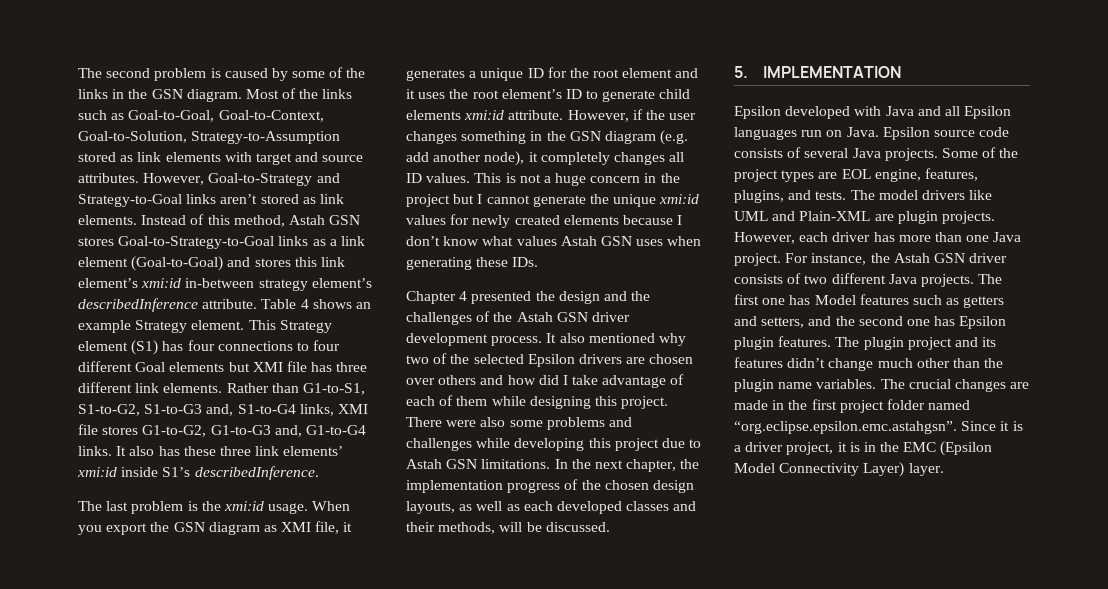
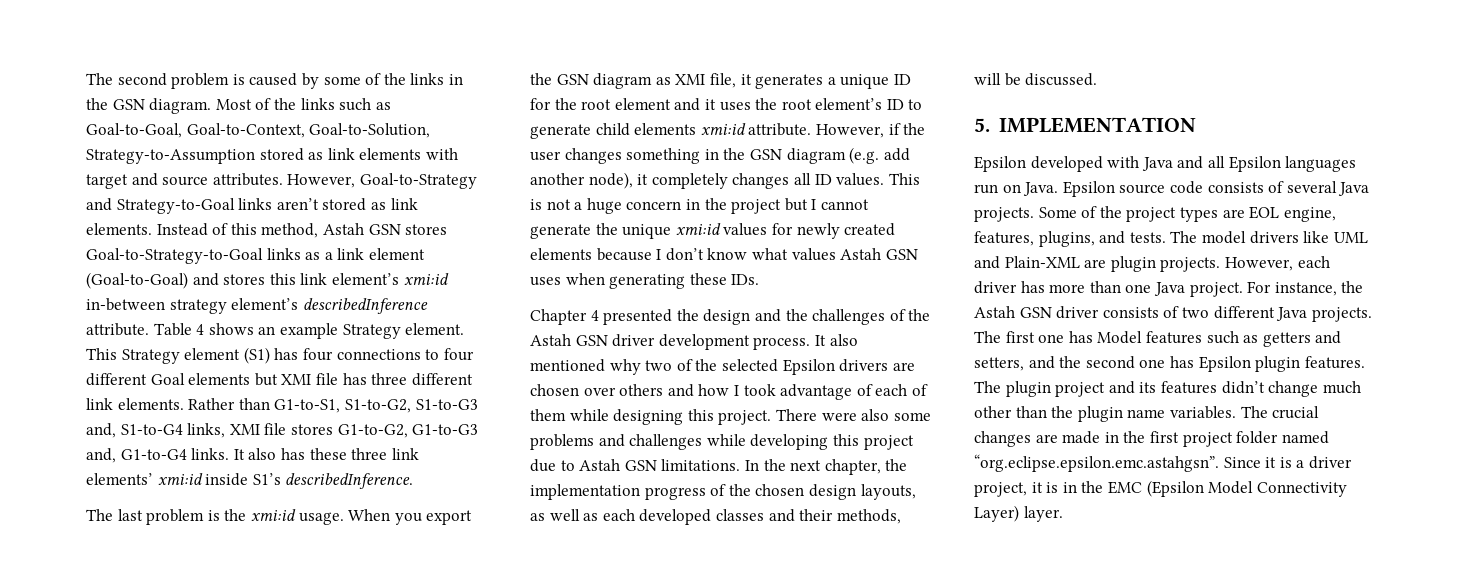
- It also mentioned why two of the selected Epsilon drivers are chosen over others and how did I take advantage of each of them while designing this project.
+ It also mentioned why two of the selected Epsilon drivers are chosen over others and how I took advantage of each of them while designing this project.

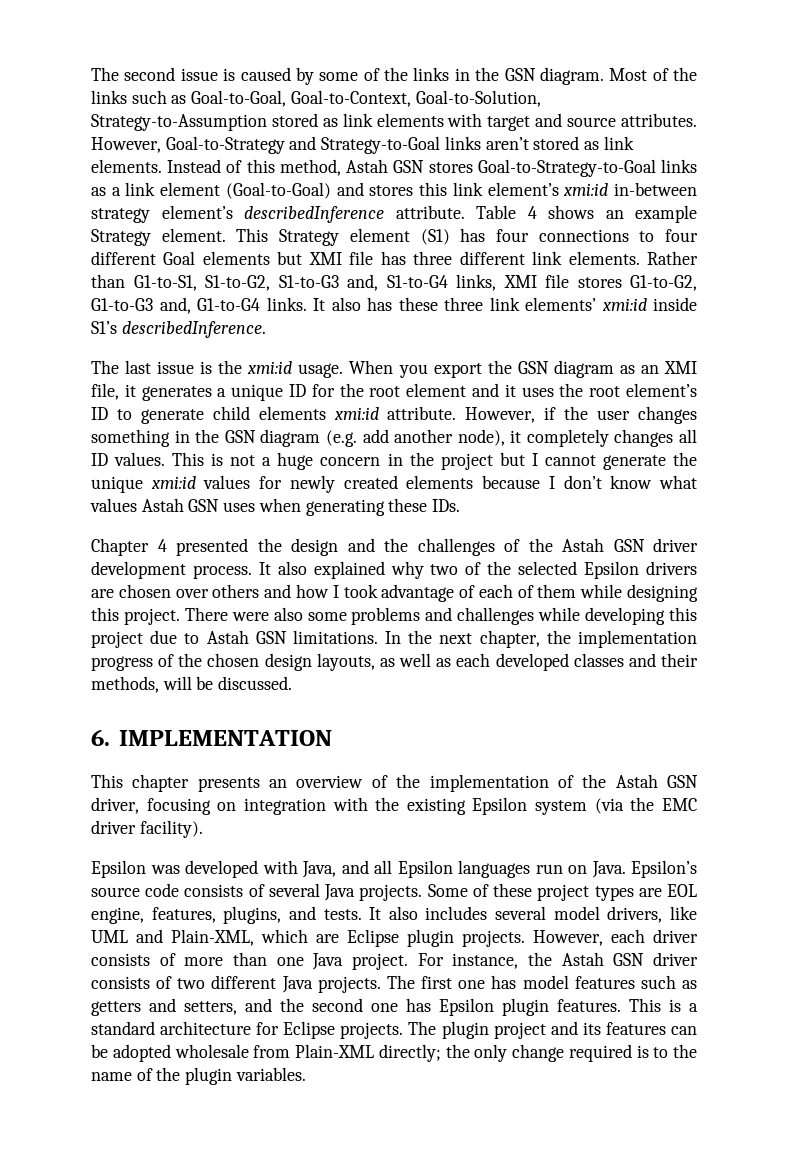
- The second problem is caused by some of the links in the GSN diagram.
+ The second issue is caused by some of the links in the GSN diagram.
- The last problem is the xmi:id usage.
+ The last issue is the xmi:id usage.
- When you export the GSN diagram as XMI file, it generates a unique ID for the root element and it uses the root element’s ID to generate child elements xmi:id attribute.
+ When you export the GSN diagram as an XMI file, it generates a unique ID for the root element and it uses the root element’s ID to generate child elements xmi:id attribute.
- It also mentioned why two of the selected Epsilon drivers are chosen over others and how I took advantage of each of them while designing this project.
+ It also explained why two of the selected Epsilon drivers are chosen over others and how I took advantage of each of them while designing this project.
- 5. IMPLEMENTATION
+ 6. IMPLEMENTATION
- Epsilon developed with Java and all Epsilon languages run on Java.
+ This chapter presents an overview of the implementation of the Astah GSN driver, focusing on integration with the existing Epsilon system (via the EMC driver facility).
+ Epsilon was developed with Java, and all Epsilon languages run on Java.
- Epsilon source code consists of several Java projects.
+ Epsilon’s source code consists of several Java projects.
- Some of the project types are EOL engine, features, plugins, and tests.
+ Some of these project types are EOL engine, features, plugins, and tests.
- The model drivers like UML and Plain-XML are plugin projects.
+ It also includes several model drivers, like UML and Plain-XML, which are Eclipse plugin projects.
- However, each driver has more than one Java project.
+ However, each driver consists of more than one Java project.
- The first one has Model features such as getters and setters, and the second one has Epsilon plugin features.
+ The first one has model features such as getters and setters, and the second one has Epsilon plugin features.
+ This is a standard architecture for Eclipse projects.
- The plugin project and its features didn’t change much other than the plugin name variables. The crucial changes are made in the first project folder named “org.eclipse.epsilon.emc.astahgsn”. Since it is a driver project, it is in the EMC (Epsilon Model Connectivity Layer) layer.
+ The plugin project and its features can be adopted wholesale from Plain-XML directly; the only change required is to the name of the plugin variables.

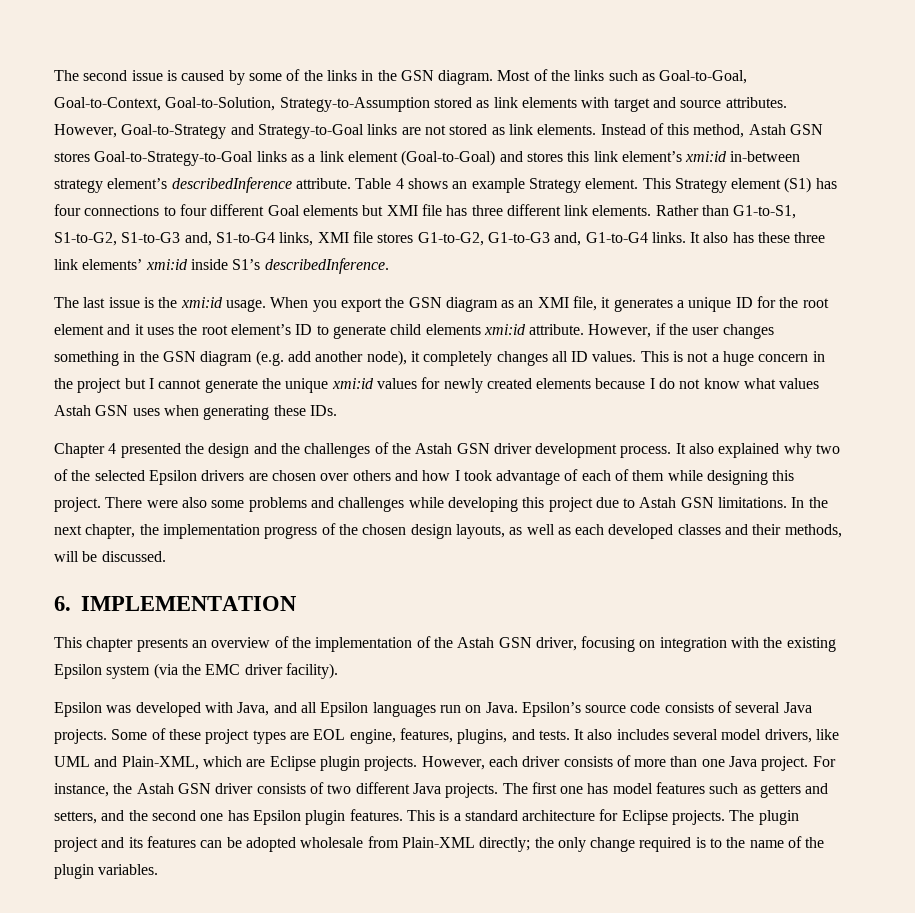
- However, Goal-to-Strategy and Strategy-to-Goal links aren’t stored as link elements.
+ However, Goal-to-Strategy and Strategy-to-Goal links are not stored as link elements.
- This is not a huge concern in the project but I cannot generate the unique xmi:id values for newly created elements because I don’t know what values Astah GSN uses when generating these IDs.
+ This is not a huge concern in the project but I cannot generate the unique xmi:id values for newly created elements because I do not know what values Astah GSN uses when generating these IDs.

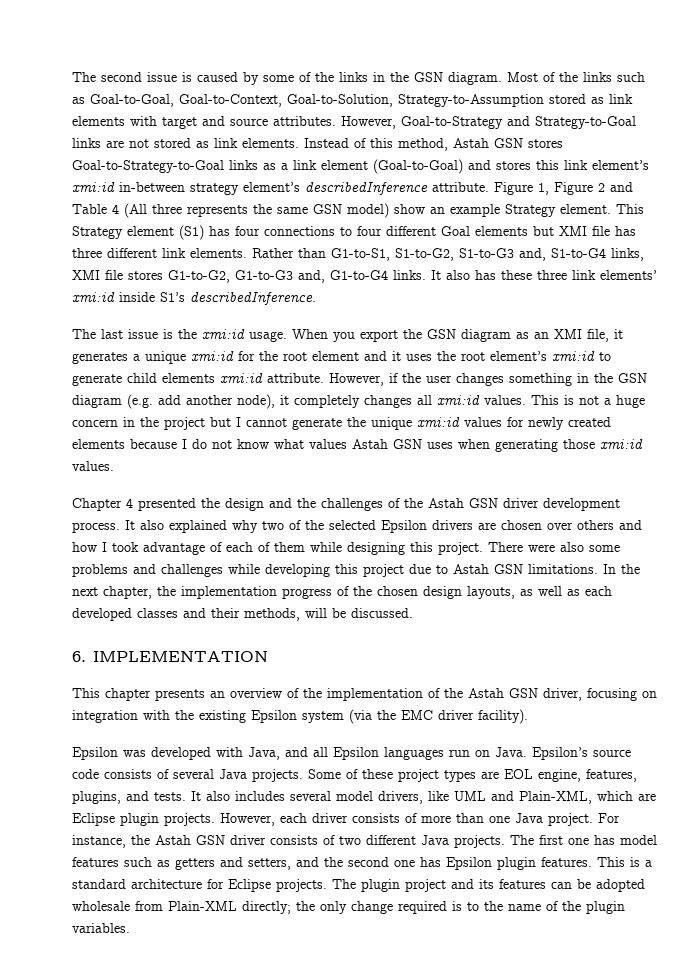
- Table 4 shows an example Strategy element.
+ Figure 1, Figure 2 and Table 4 (All three represents the same GSN model) show an example Strategy element.
- When you export the GSN diagram as an XMI file, it generates a unique ID for the root element and it uses the root element’s ID to generate child elements xmi:id attribute.
+ When you export the GSN diagram as an XMI file, it generates a unique xmi:id for the root element and it uses the root element’s xmi:id to generate child elements xmi:id attribute.
- However, if the user changes something in the GSN diagram (e.g. add another node), it completely changes all ID values.
+ However, if the user changes something in the GSN diagram (e.g. add another node), it completely changes all xmi:id values.
- This is not a huge concern in the project but I cannot generate the unique xmi:id values for newly created elements because I do not know what values Astah GSN uses when generating these IDs.
+ This is not a huge concern in the project but I cannot generate the unique xmi:id values for newly created elements because I do not know what values Astah GSN uses when generating those xmi:id values.

